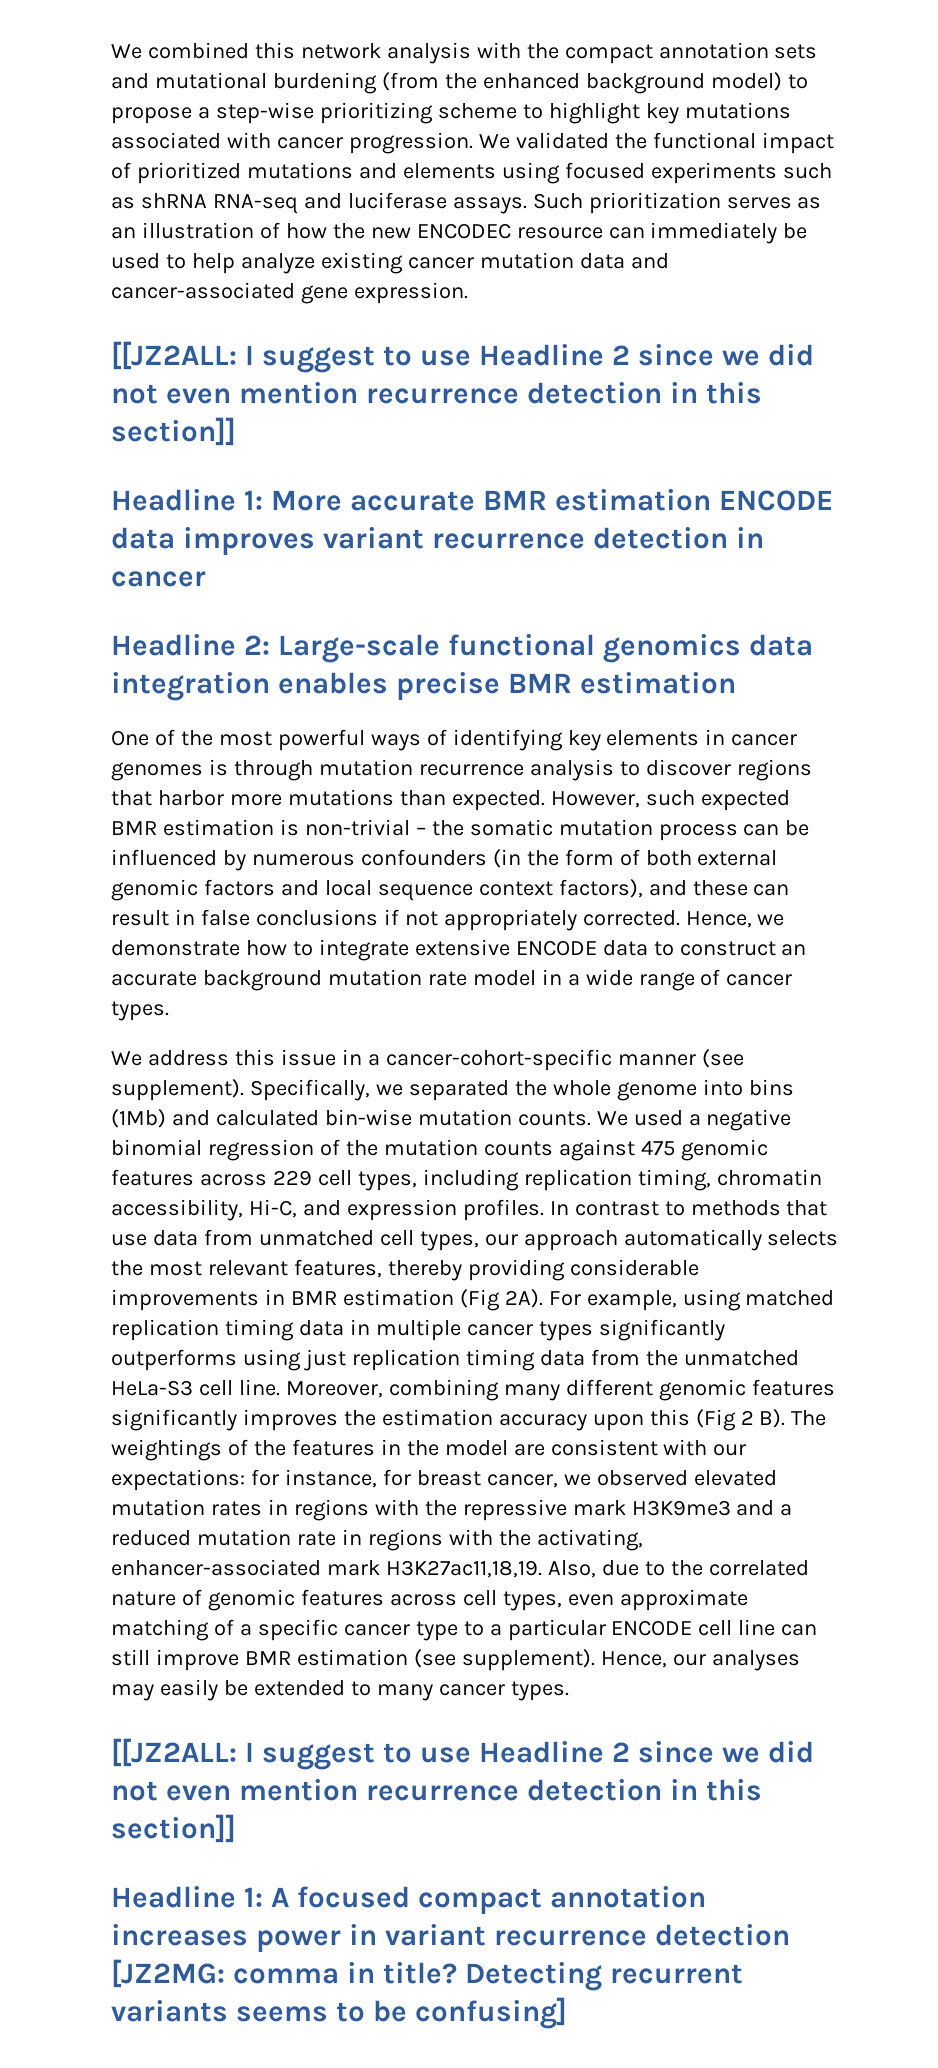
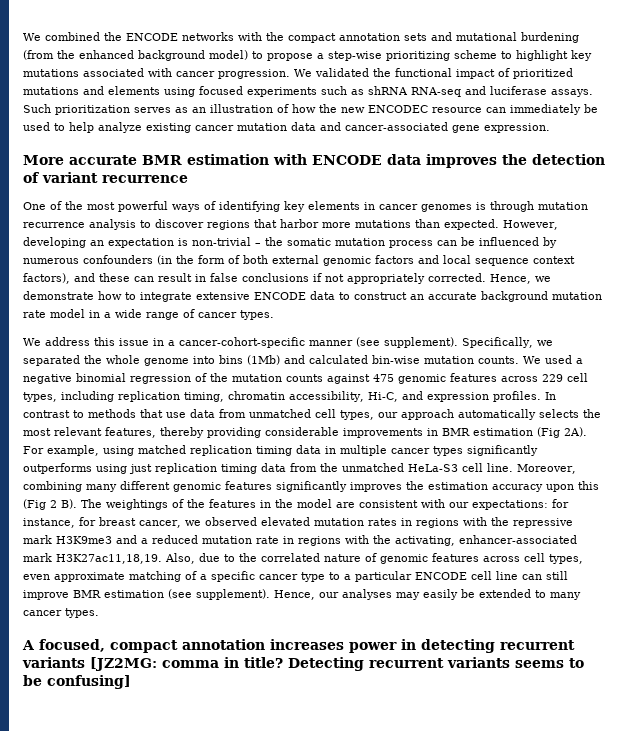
- We combined this network analysis with the compact annotation sets and mutational burdening (from the enhanced background model) to propose a step-wise prioritizing scheme to highlight key mutations associated with cancer progression.
+ We combined the ENCODE networks with the compact annotation sets and mutational burdening (from the enhanced background model) to propose a step-wise prioritizing scheme to highlight key mutations associated with cancer progression.
  Such prioritization serves as an illustration of how the new ENCODEC resource can immediately be used to help analyze existing cancer mutation data and cancer-associated gene expression.
- [[JZ2ALL: I suggest to use Headline 2 since we did not even mention recurrence detection in this section]]
- Headline 1: More accurate BMR estimation ENCODE data improves variant recurrence detection in cancer
- Headline 2: Large-scale functional genomics data integration enables precise BMR estimation
+ More accurate BMR estimation with ENCODE data improves the detection of variant recurrence
- However, such expected BMR estimation is non-trivial – the somatic mutation process can be influenced by numerous confounders (in the form of both external genomic factors and local sequence context factors), and these can result in false conclusions if not appropriately corrected.
+ However, developing an expectation is non-trivial – the somatic mutation process can be influenced by numerous confounders (in the form of both external genomic factors and local sequence context factors), and these can result in false conclusions if not appropriately corrected.
  Hence, our analyses may easily be extended to many cancer types.
- [[JZ2ALL: I suggest to use Headline 2 since we did not even mention recurrence detection in this section]]
- Headline 1: A focused compact annotation increases power in variant recurrence detection [JZ2MG: comma in title?
+ A focused, compact annotation increases power in detecting recurrent variants [JZ2MG: comma in title?

